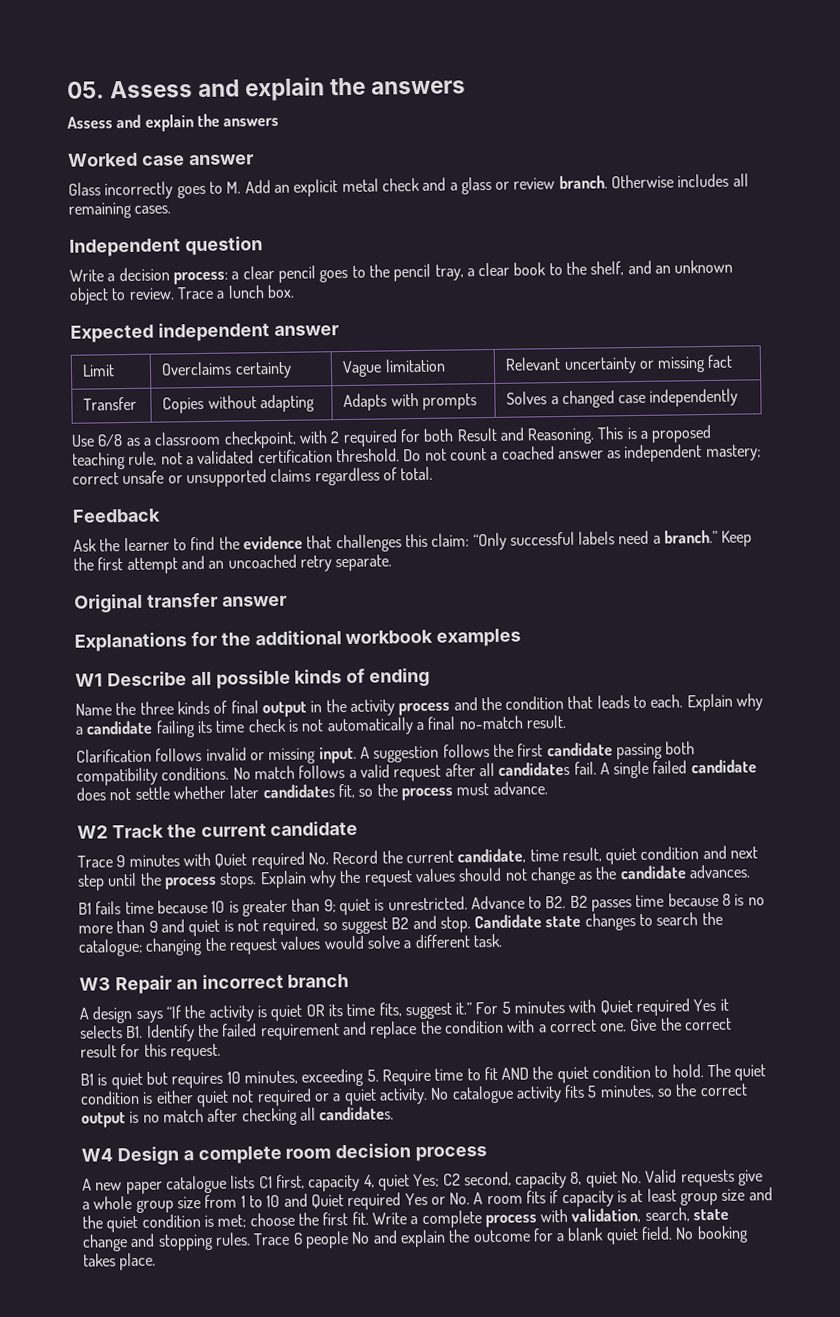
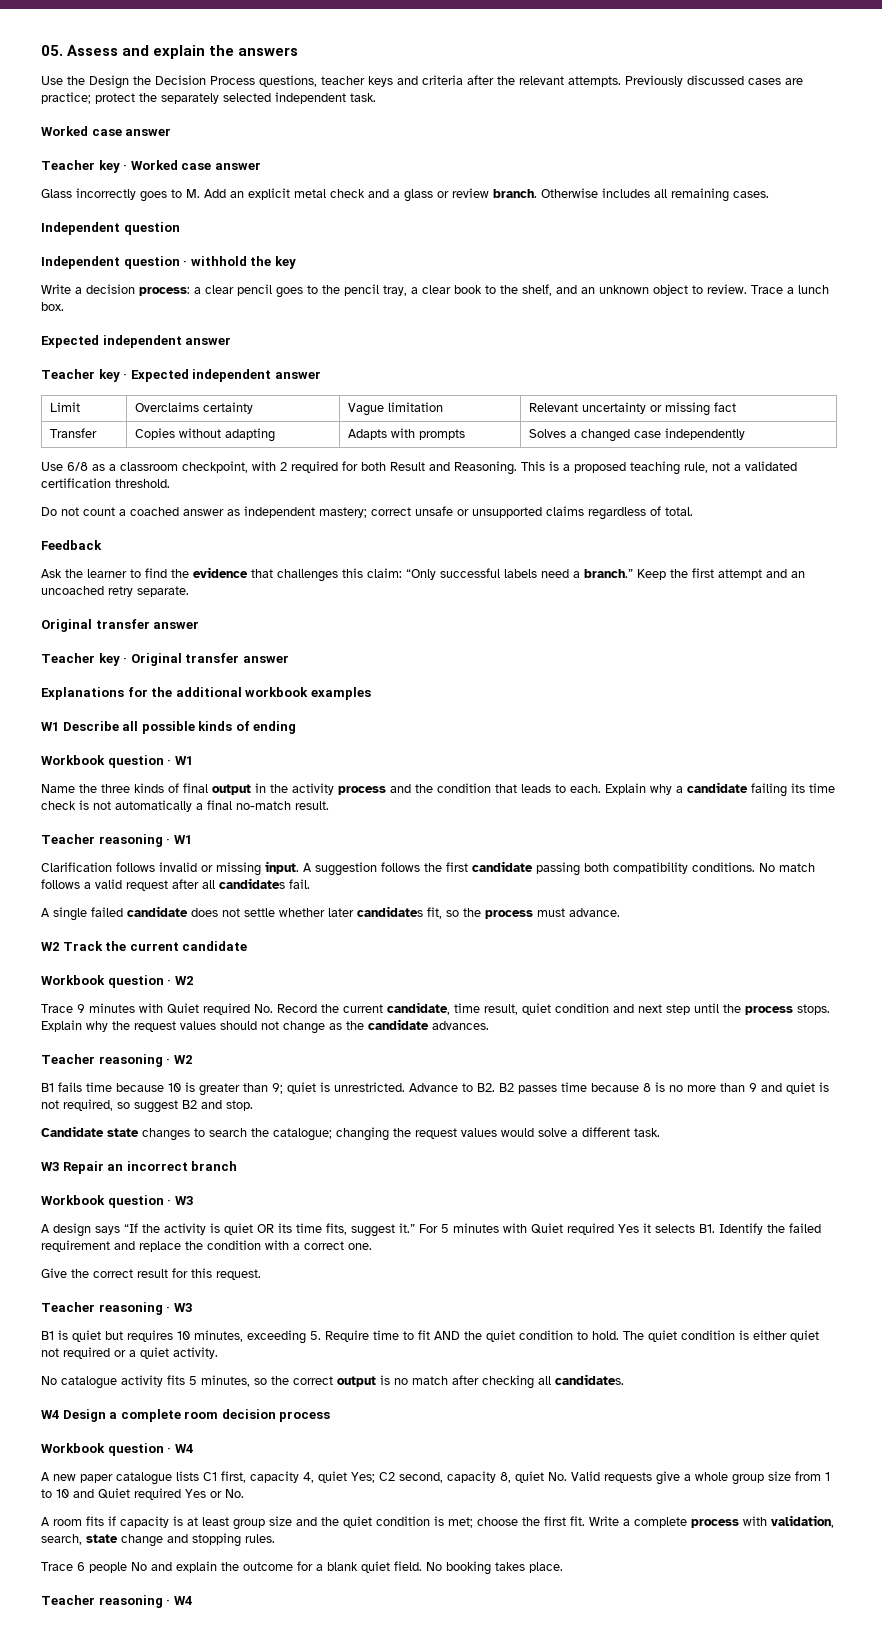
  05. Assess and explain the answers
- Assess and explain the answers
+ Use the Design the Decision Process questions, teacher keys and criteria after the relevant attempts. Previously discussed cases are practice; protect the separately selected independent task.
  Worked case answer
+ Teacher key · Worked case answer
+ Independent question · withhold the key
+ Teacher key · Expected independent answer
- This is a proposed teaching rule, not a validated certification threshold. Do not count a coached answer as independent mastery; correct unsafe or unsupported claims regardless of total.
+ This is a proposed teaching rule, not a validated certification threshold.
+ Do not count a coached answer as independent mastery; correct unsafe or unsupported claims regardless of total.
+ Teacher key · Original transfer answer
+ Workbook question · W1
+ Teacher reasoning · W1
- No match follows a valid request after all candidates fail. A single failed candidate does not settle whether later candidates fit, so the process must advance.
+ No match follows a valid request after all candidates fail.
+ A single failed candidate does not settle whether later candidates fit, so the process must advance.
+ Workbook question · W2
+ Teacher reasoning · W2
- Advance to B2. B2 passes time because 8 is no more than 9 and quiet is not required, so suggest B2 and stop. Candidate state changes to search the catalogue; changing the request values would solve a different task.
+ Advance to B2. B2 passes time because 8 is no more than 9 and quiet is not required, so suggest B2 and stop.
+ Candidate state changes to search the catalogue; changing the request values would solve a different task.
+ Workbook question · W3
- For 5 minutes with Quiet required Yes it selects B1. Identify the failed requirement and replace the condition with a correct one. Give the correct result for this request.
+ For 5 minutes with Quiet required Yes it selects B1. Identify the failed requirement and replace the condition with a correct one.
+ Give the correct result for this request.
+ Teacher reasoning · W3
- The quiet condition is either quiet not required or a quiet activity. No catalogue activity fits 5 minutes, so the correct output is no match after checking all candidates.
+ The quiet condition is either quiet not required or a quiet activity.
+ No catalogue activity fits 5 minutes, so the correct output is no match after checking all candidates.
+ Workbook question · W4
- A new paper catalogue lists C1 first, capacity 4, quiet Yes; C2 second, capacity 8, quiet No. Valid requests give a whole group size from 1 to 10 and Quiet required Yes or No. A room fits if capacity is at least group size and the quiet condition is met; choose the first fit.
+ A new paper catalogue lists C1 first, capacity 4, quiet Yes; C2 second, capacity 8, quiet No. Valid requests give a whole group size from 1 to 10 and Quiet required Yes or No.
+ A room fits if capacity is at least group size and the quiet condition is met; choose the first fit.
- Write a complete process with validation, search, state change and stopping rules. Trace 6 people No and explain the outcome for a blank quiet field.
+ Write a complete process with validation, search, state change and stopping rules.
+ Trace 6 people No and explain the outcome for a blank quiet field.
+ Teacher reasoning · W4

